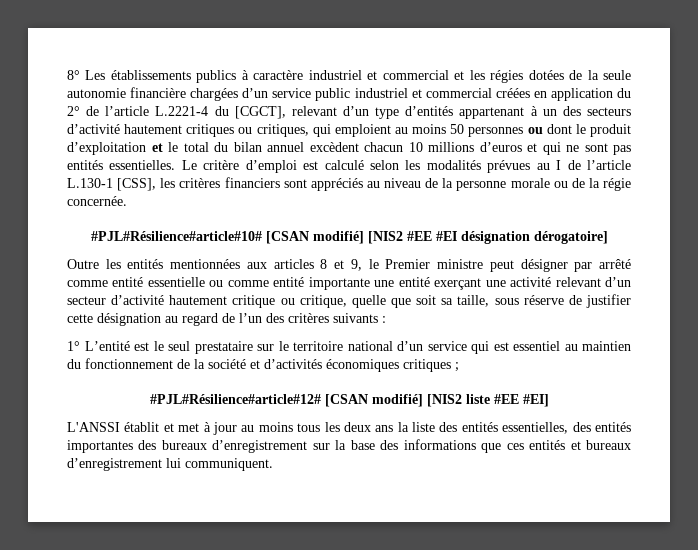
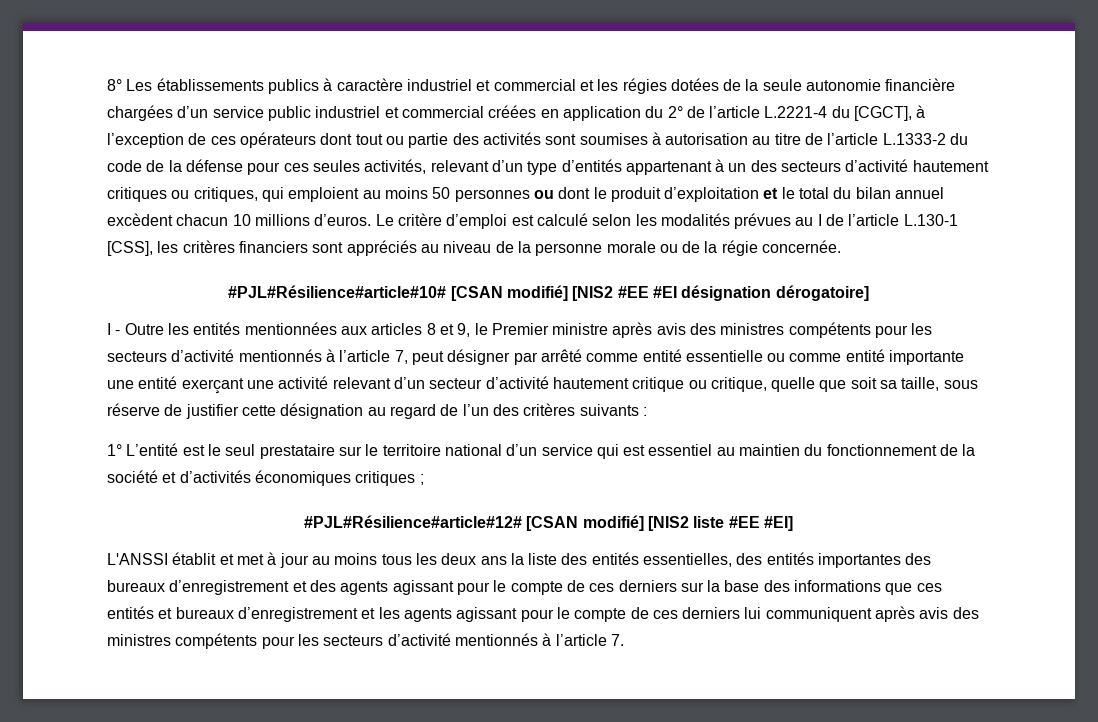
- 8° Les établissements publics à caractère industriel et commercial et les régies dotées de la seule autonomie financière chargées d’un service public industriel et commercial créées en application du 2° de l’article L.2221-4 du [CGCT], relevant d’un type d’entités appartenant à un des secteurs d’activité hautement critiques ou critiques, qui emploient au moins 50 personnes ou dont le produit d’exploitation et le total du bilan annuel excèdent chacun 10 millions d’euros et qui ne sont pas entités essentielles.
+ 8° Les établissements publics à caractère industriel et commercial et les régies dotées de la seule autonomie financière chargées d’un service public industriel et commercial créées en application du 2° de l’article L.2221-4 du [CGCT], à l’exception de ces opérateurs dont tout ou partie des activités sont soumises à autorisation au titre de l’article L.1333-2 du code de la défense pour ces seules activités, relevant d’un type d’entités appartenant à un des secteurs d’activité hautement critiques ou critiques, qui emploient au moins 50 personnes ou dont le produit d’exploitation et le total du bilan annuel excèdent chacun 10 millions d’euros.
- Outre les entités mentionnées aux articles 8 et 9, le Premier ministre peut désigner par arrêté comme entité essentielle ou comme entité importante une entité exerçant une activité relevant d’un secteur d’activité hautement critique ou critique, quelle que soit sa taille, sous réserve de justifier cette désignation au regard de l’un des critères suivants :
+ I - Outre les entités mentionnées aux articles 8 et 9, le Premier ministre après avis des ministres compétents pour les secteurs d’activité mentionnés à l’article 7, peut désigner par arrêté comme entité essentielle ou comme entité importante une entité exerçant une activité relevant d’un secteur d’activité hautement critique ou critique, quelle que soit sa taille, sous réserve de justifier cette désignation au regard de l’un des critères suivants :
- L'ANSSI établit et met à jour au moins tous les deux ans la liste des entités essentielles, des entités importantes des bureaux d’enregistrement sur la base des informations que ces entités et bureaux d’enregistrement lui communiquent.
+ L'ANSSI établit et met à jour au moins tous les deux ans la liste des entités essentielles, des entités importantes des bureaux d’enregistrement et des agents agissant pour le compte de ces derniers sur la base des informations que ces entités et bureaux d’enregistrement et les agents agissant pour le compte de ces derniers lui communiquent après avis des ministres compétents pour les secteurs d’activité mentionnés à l’article 7.

